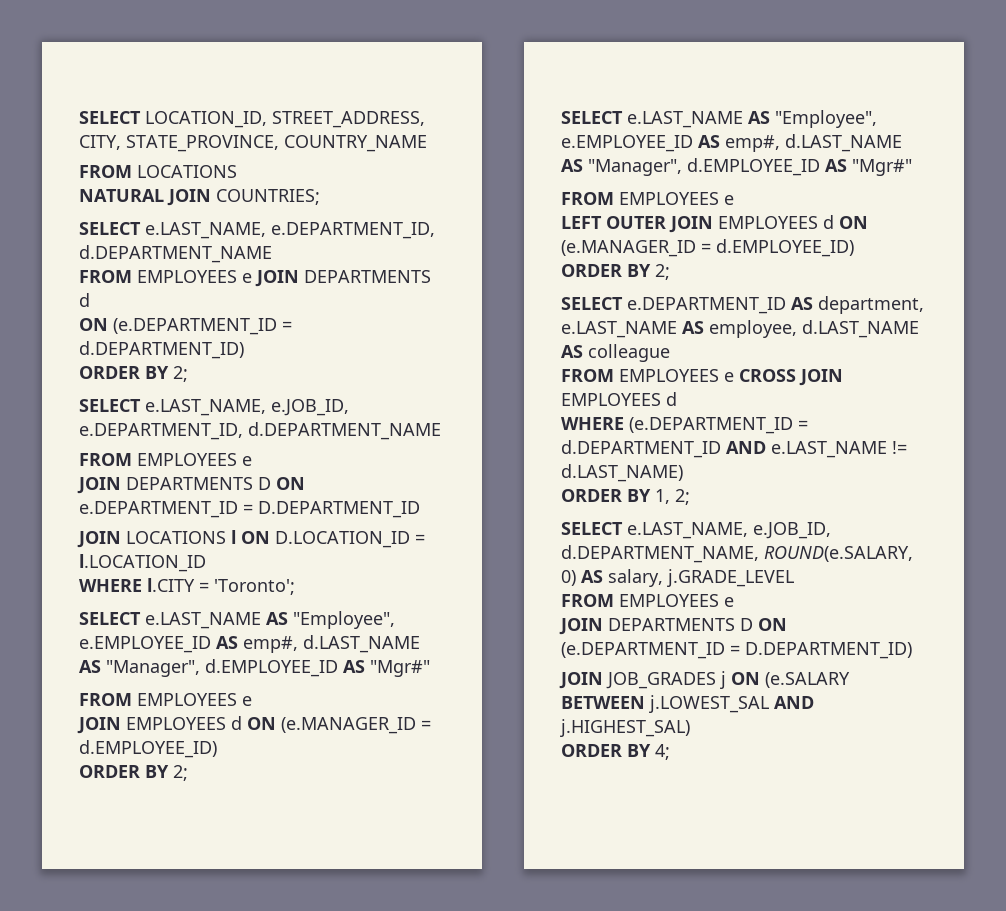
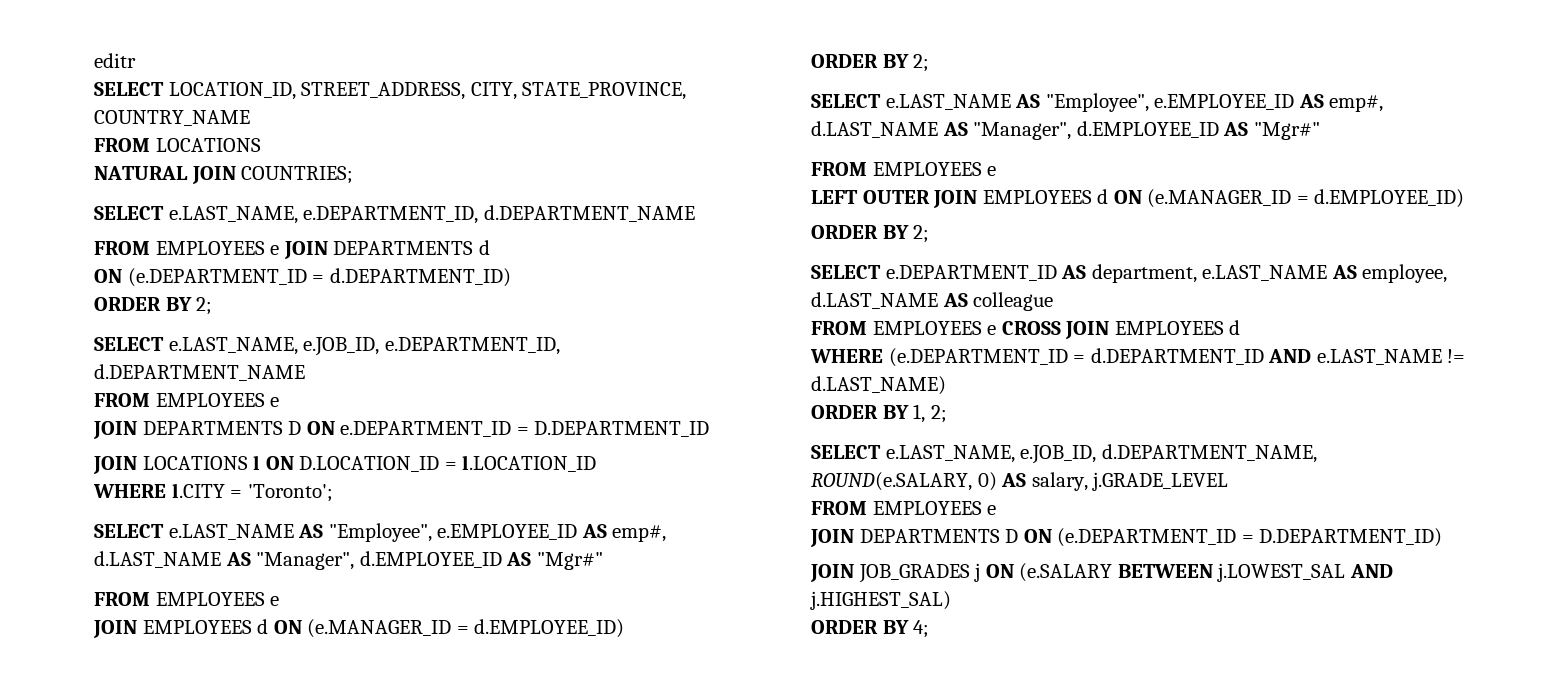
+ editr

